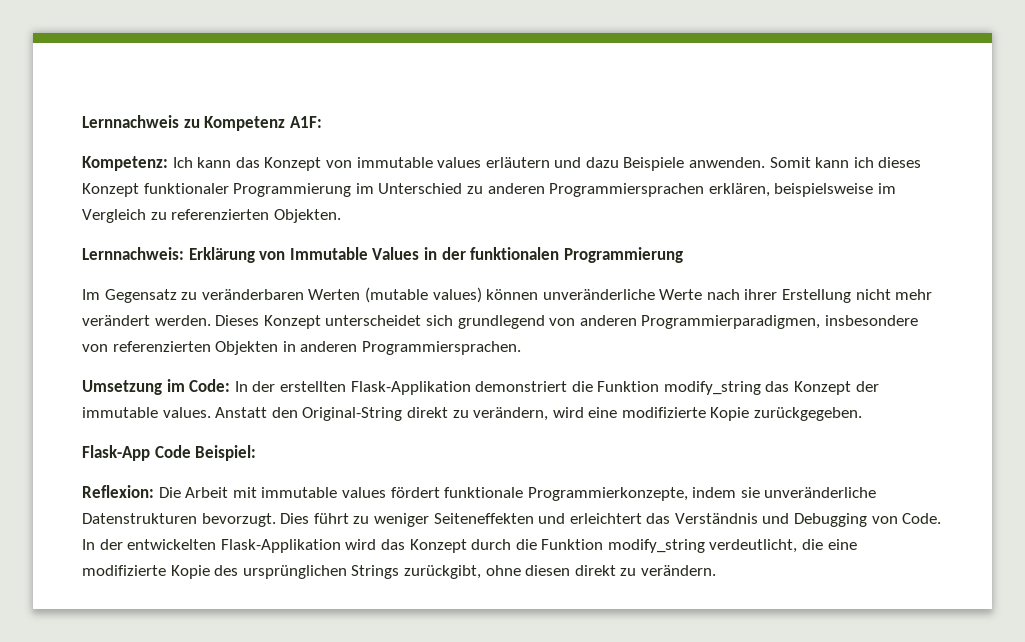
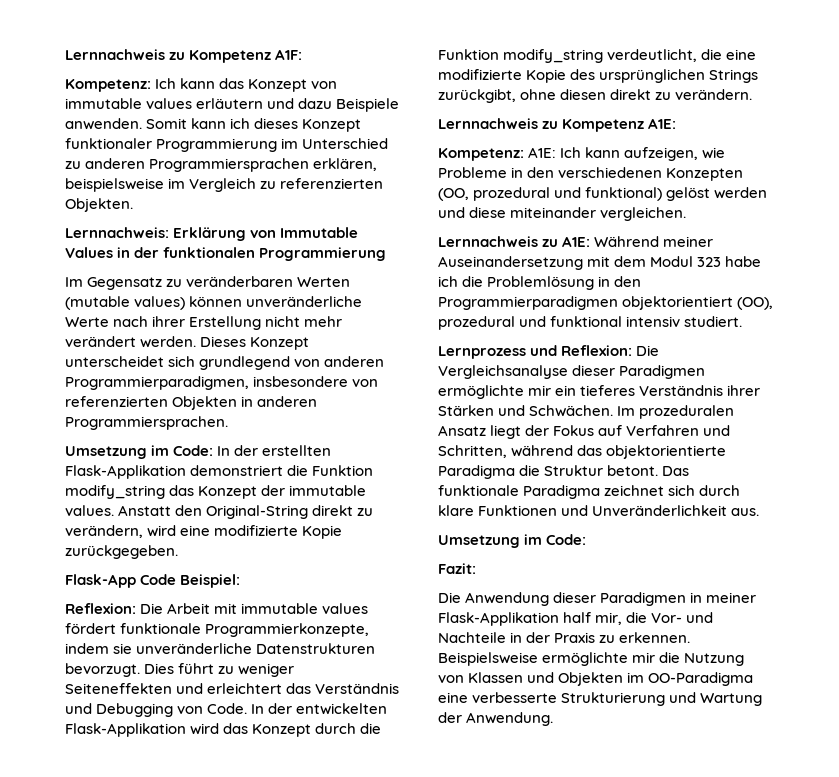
+ Lernnachweis zu Kompetenz A1E:
+ Kompetenz: A1E: Ich kann aufzeigen, wie Probleme in den verschiedenen Konzepten (OO, prozedural und funktional) gelöst werden und diese miteinander vergleichen.
+ Lernnachweis zu A1E: Während meiner Auseinandersetzung mit dem Modul 323 habe ich die Problemlösung in den Programmierparadigmen objektorientiert (OO), prozedural und funktional intensiv studiert.
+ Lernprozess und Reflexion: Die Vergleichsanalyse dieser Paradigmen ermöglichte mir ein tieferes Verständnis ihrer Stärken und Schwächen. Im prozeduralen Ansatz liegt der Fokus auf Verfahren und Schritten, während das objektorientierte Paradigma die Struktur betont. Das funktionale Paradigma zeichnet sich durch klare Funktionen und Unveränderlichkeit aus.
+ Umsetzung im Code:
+ Fazit:
+ Die Anwendung dieser Paradigmen in meiner Flask-Applikation half mir, die Vor- und Nachteile in der Praxis zu erkennen. Beispielsweise ermöglichte mir die Nutzung von Klassen und Objekten im OO-Paradigma eine verbesserte Strukturierung und Wartung der Anwendung.

